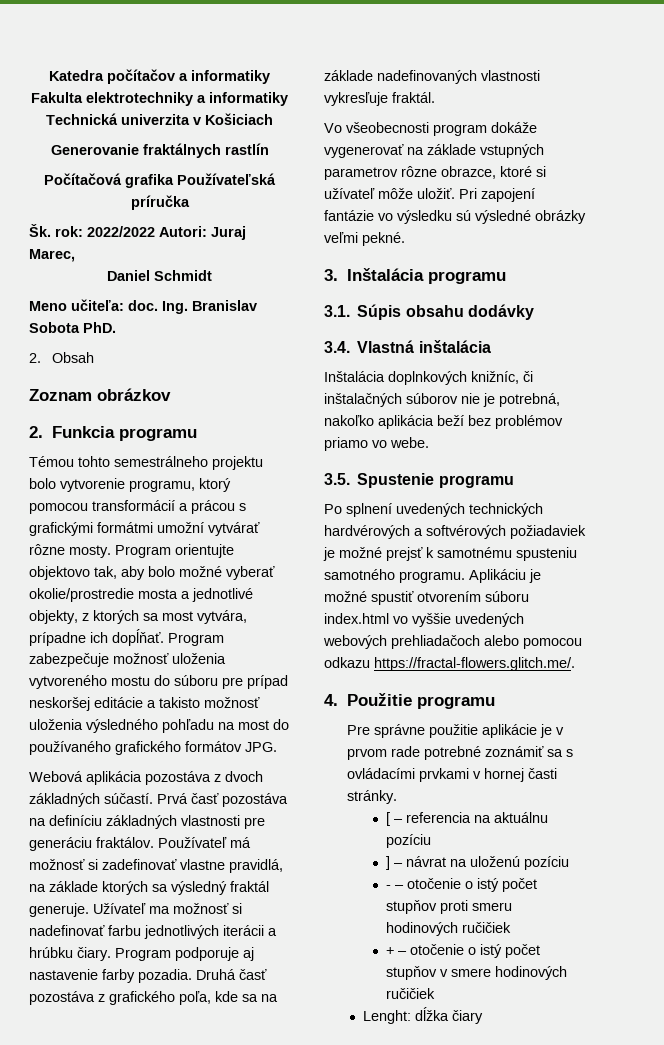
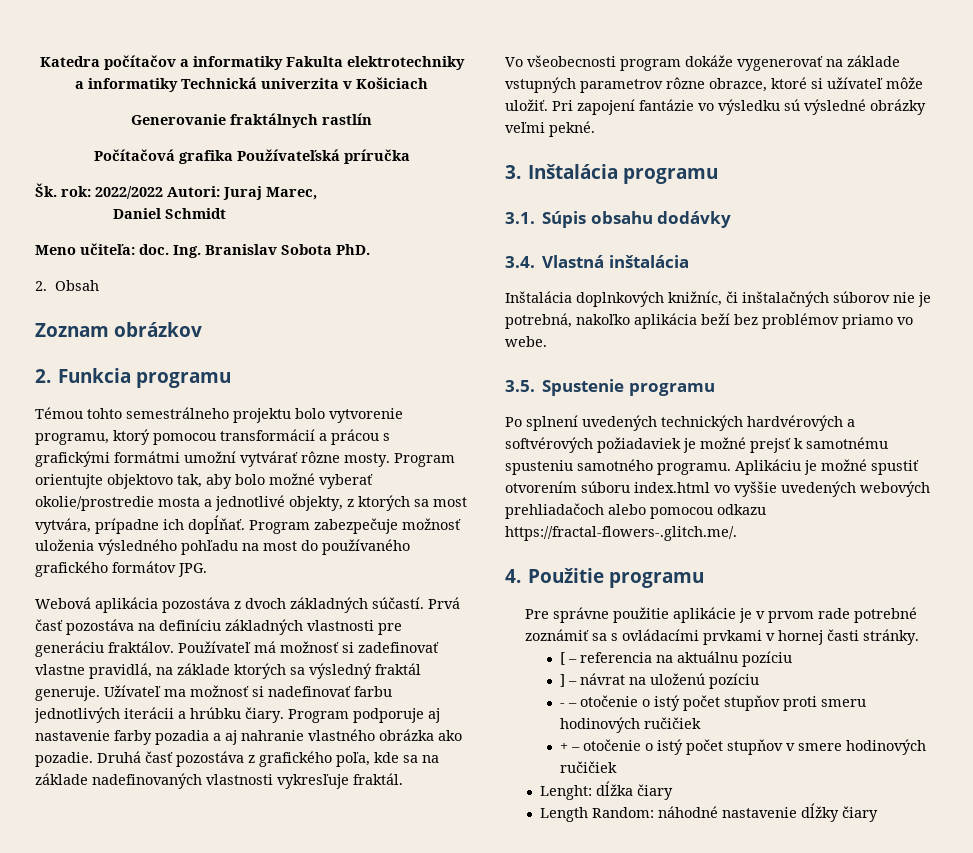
- Program zabezpečuje možnosť uloženia vytvoreného mostu do súboru pre prípad neskoršej editácie a takisto možnosť uloženia výsledného pohľadu na most do používaného grafického formátov JPG.
+ Program zabezpečuje možnosť uloženia výsledného pohľadu na most do používaného grafického formátov JPG.
- Program podporuje aj nastavenie farby pozadia.
+ Program podporuje aj nastavenie farby pozadia a aj nahranie vlastného obrázka ako pozadie.
- Aplikáciu je možné spustiť otvorením súboru index.html vo vyššie uvedených webových prehliadačoch alebo pomocou odkazu https://fractal-flowers.glitch.me/.
+ Aplikáciu je možné spustiť otvorením súboru index.html vo vyššie uvedených webových prehliadačoch alebo pomocou odkazu https://fractal-flowers-.glitch.me/.
+ Length Random: náhodné nastavenie dĺžky čiary

